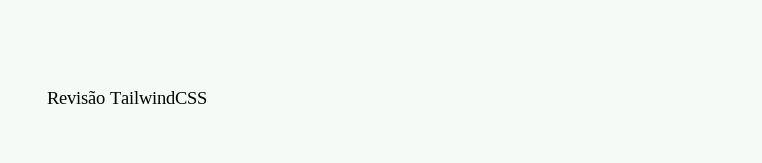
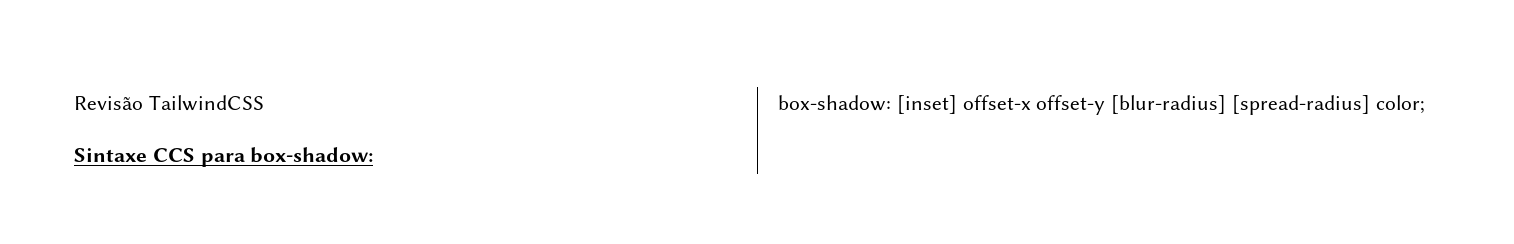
+ Sintaxe CCS para box-shadow:
+ box-shadow: [inset] offset-x offset-y [blur-radius] [spread-radius] color;

